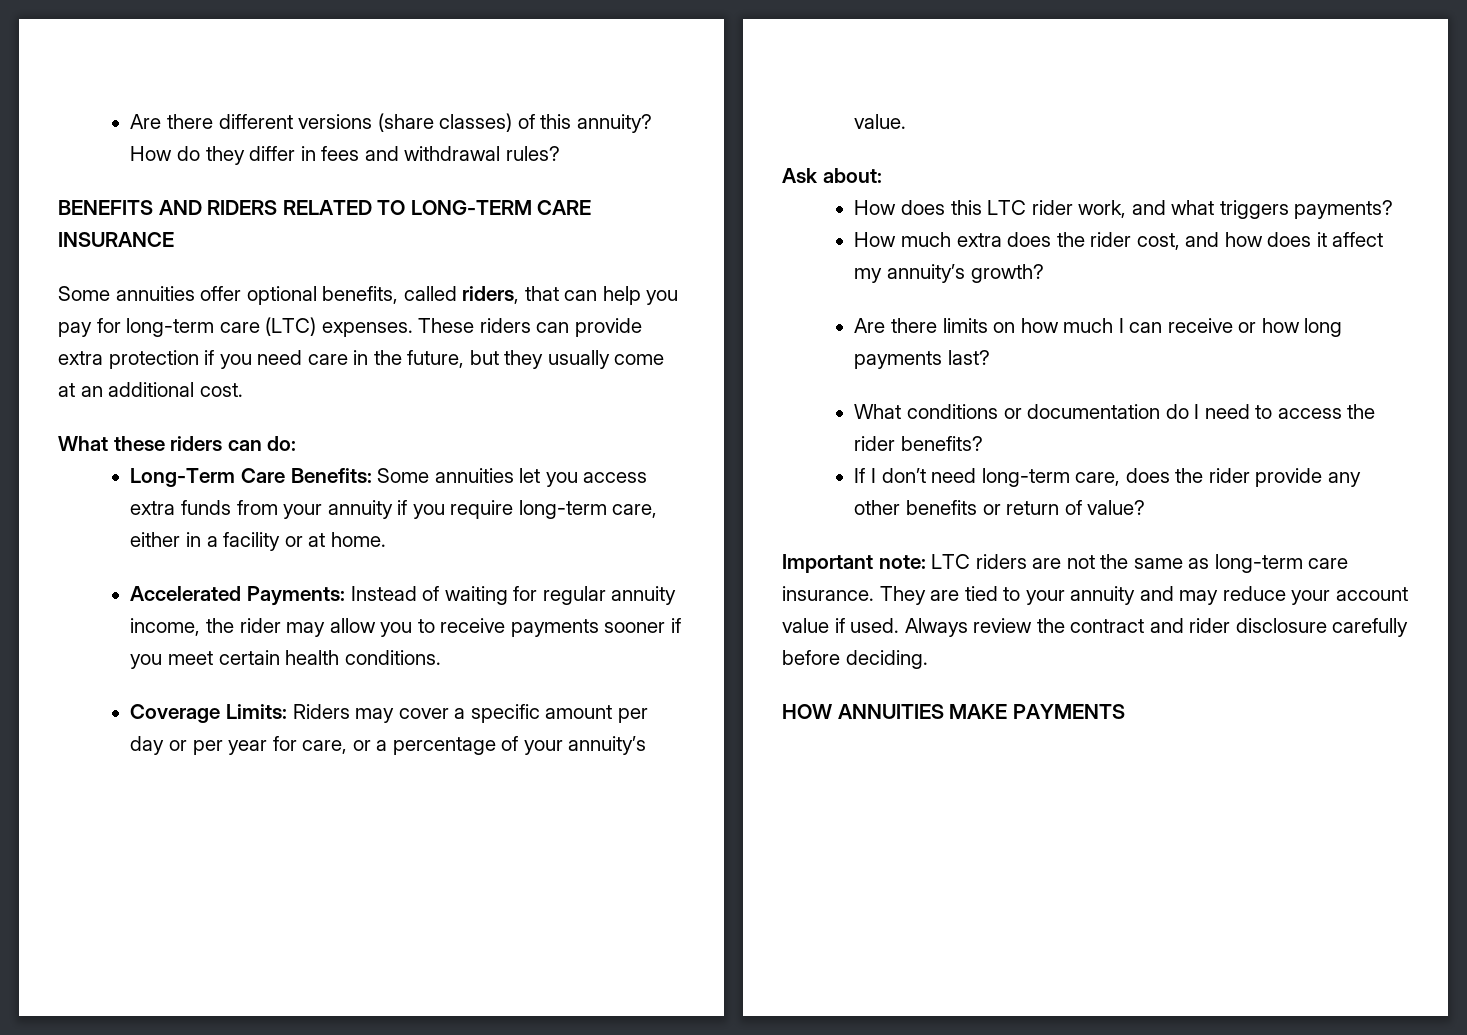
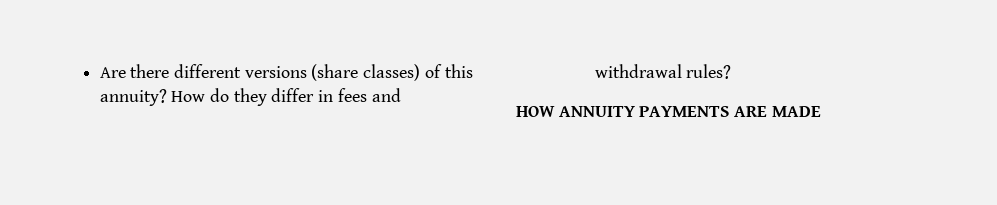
- BENEFITS AND RIDERS RELATED TO LONG-TERM CARE INSURANCE
- Some annuities offer optional benefits, called riders, that can help you pay for long-term care (LTC) expenses. These riders can provide extra protection if you need care in the future, but they usually come at an additional cost.
- What these riders can do:
- Long-Term Care Benefits: Some annuities let you access extra funds from your annuity if you require long-term care, either in a facility or at home.
- Accelerated Payments: Instead of waiting for regular annuity income, the rider may allow you to receive payments sooner if you meet certain health conditions.
- Coverage Limits: Riders may cover a specific amount per day or per year for care, or a percentage of your annuity’s value.
- Ask about:
- How does this LTC rider work, and what triggers payments?
- How much extra does the rider cost, and how does it affect my annuity’s growth?
- Are there limits on how much I can receive or how long payments last?
- What conditions or documentation do I need to access the rider benefits?
- If I don’t need long-term care, does the rider provide any other benefits or return of value?
- Important note: LTC riders are not the same as long-term care insurance. They are tied to your annuity and may reduce your account value if used. Always review the contract and rider disclosure carefully before deciding.
- HOW ANNUITIES MAKE PAYMENTS
+ HOW ANNUITY PAYMENTS ARE MADE

